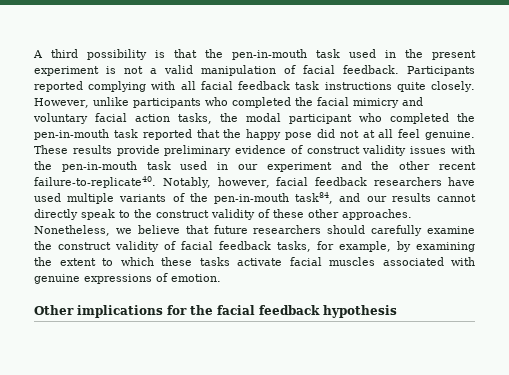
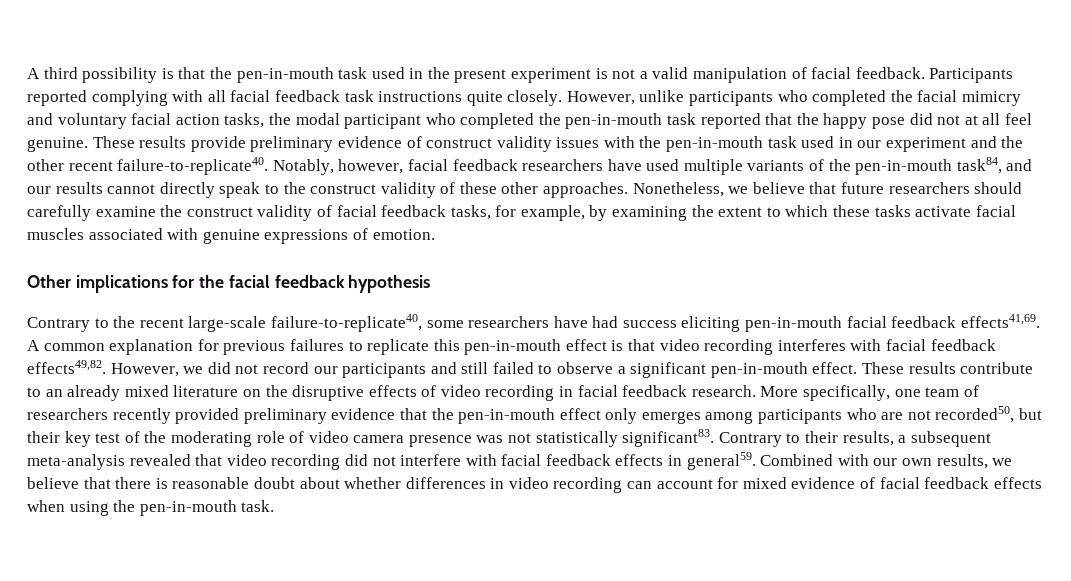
+ Contrary to the recent large-scale failure-to-replicate40, some researchers have had success eliciting pen-in-mouth facial feedback effects41,69. A common explanation for previous failures to replicate this pen-in-mouth effect is that video recording interferes with facial feedback effects49,82. However, we did not record our participants and still failed to observe a significant pen-in-mouth effect. These results contribute to an already mixed literature on the disruptive effects of video recording in facial feedback research. More specifically, one team of researchers recently provided preliminary evidence that the pen-in-mouth effect only emerges among participants who are not recorded50, but their key test of the moderating role of video camera presence was not statistically significant83. Contrary to their results, a subsequent meta-analysis revealed that video recording did not interfere with facial feedback effects in general59. Combined with our own results, we believe that there is reasonable doubt about whether differences in video recording can account for mixed evidence of facial feedback effects when using the pen-in-mouth task.

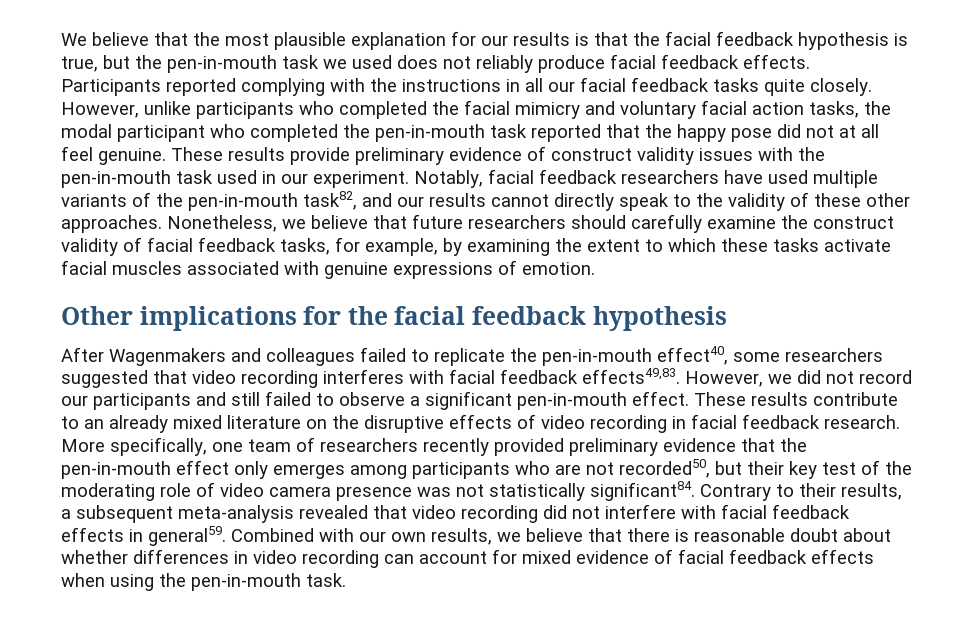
- A third possibility is that the pen-in-mouth task used in the present experiment is not a valid manipulation of facial feedback. Participants reported complying with all facial feedback task instructions quite closely.
+ We believe that the most plausible explanation for our results is that the facial feedback hypothesis is true, but the pen-in-mouth task we used does not reliably produce facial feedback effects. Participants reported complying with the instructions in all our facial feedback tasks quite closely.
- These results provide preliminary evidence of construct validity issues with the pen-in-mouth task used in our experiment and the other recent failure-to-replicate40. Notably, however, facial feedback researchers have used multiple variants of the pen-in-mouth task84, and our results cannot directly speak to the construct validity of these other approaches.
+ These results provide preliminary evidence of construct validity issues with the pen-in-mouth task used in our experiment. Notably, facial feedback researchers have used multiple variants of the pen-in-mouth task82, and our results cannot directly speak to the validity of these other approaches.
- Contrary to the recent large-scale failure-to-replicate40, some researchers have had success eliciting pen-in-mouth facial feedback effects41,69. A common explanation for previous failures to replicate this pen-in-mouth effect is that video recording interferes with facial feedback effects49,82.
+ After Wagenmakers and colleagues failed to replicate the pen-in-mouth effect40, some researchers suggested that video recording interferes with facial feedback effects49,83.
- More specifically, one team of researchers recently provided preliminary evidence that the pen-in-mouth effect only emerges among participants who are not recorded50, but their key test of the moderating role of video camera presence was not statistically significant83.
+ More specifically, one team of researchers recently provided preliminary evidence that the pen-in-mouth effect only emerges among participants who are not recorded50, but their key test of the moderating role of video camera presence was not statistically significant84.

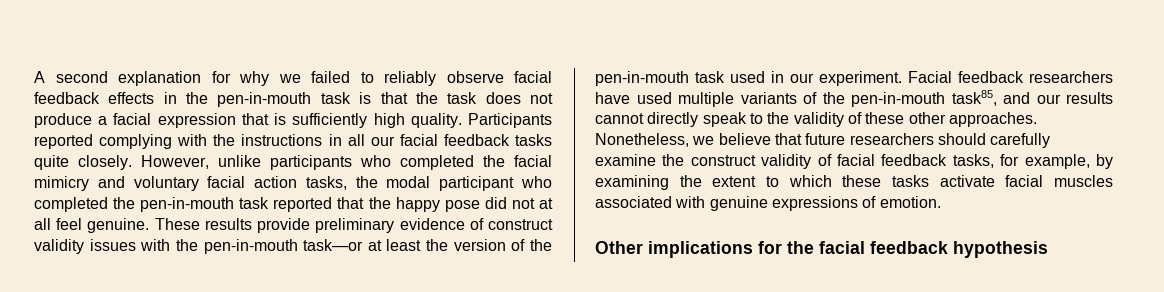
- We believe that the most plausible explanation for our results is that the facial feedback hypothesis is true, but the pen-in-mouth task we used does not reliably produce facial feedback effects.
+ A second explanation for why we failed to reliably observe facial feedback effects in the pen-in-mouth task is that the task does not produce a facial expression that is sufficiently high quality.
- These results provide preliminary evidence of construct validity issues with the pen-in-mouth task used in our experiment.
+ These results provide preliminary evidence of construct validity issues with the pen-in-mouth task—or at least the version of the pen-in-mouth task used in our experiment.
- Notably, facial feedback researchers have used multiple variants of the pen-in-mouth task82, and our results cannot directly speak to the validity of these other approaches.
+ Facial feedback researchers have used multiple variants of the pen-in-mouth task85, and our results cannot directly speak to the validity of these other approaches.
- After Wagenmakers and colleagues failed to replicate the pen-in-mouth effect40, some researchers suggested that video recording interferes with facial feedback effects49,83. However, we did not record our participants and still failed to observe a significant pen-in-mouth effect. These results contribute to an already mixed literature on the disruptive effects of video recording in facial feedback research. More specifically, one team of researchers recently provided preliminary evidence that the pen-in-mouth effect only emerges among participants who are not recorded50, but their key test of the moderating role of video camera presence was not statistically significant84. Contrary to their results, a subsequent meta-analysis revealed that video recording did not interfere with facial feedback effects in general59. Combined with our own results, we believe that there is reasonable doubt about whether differences in video recording can account for mixed evidence of facial feedback effects when using the pen-in-mouth task.

